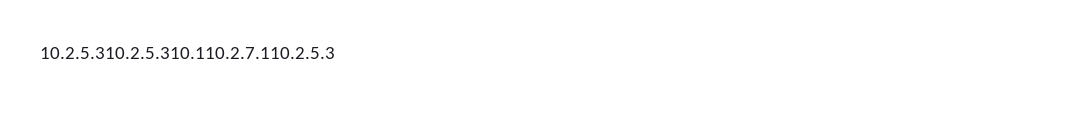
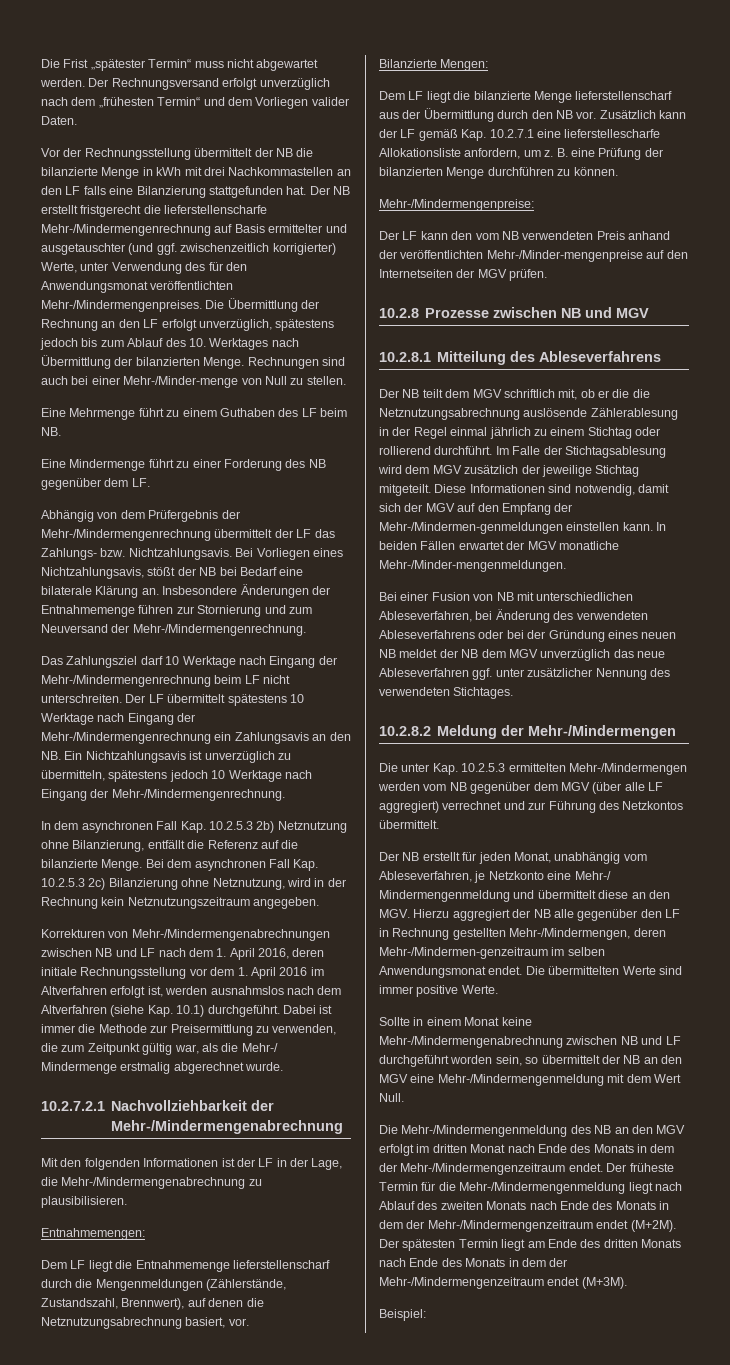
- 10.2.5.310.2.5.310.110.2.7.110.2.5.3
+ Die Frist „spätester Termin“ muss nicht abgewartet werden. Der Rechnungsversand erfolgt unverzüglich nach dem „frühesten Termin“ und dem Vorliegen valider Daten.
+ Vor der Rechnungsstellung übermittelt der NB die bilanzierte Menge in kWh mit drei Nachkommastellen an den LF falls eine Bilanzierung stattgefunden hat. Der NB erstellt fristgerecht die lieferstellenscharfe Mehr-/Mindermengenrechnung auf Basis ermittelter und ausgetauschter (und ggf. zwischenzeitlich korrigierter) Werte, unter Verwendung des für den Anwendungsmonat veröffentlichten Mehr-/Mindermengenpreises. Die Übermittlung der Rechnung an den LF erfolgt unverzüglich, spätestens jedoch bis zum Ablauf des 10. Werktages nach Übermittlung der bilanzierten Menge. Rechnungen sind auch bei einer Mehr-/Minder-menge von Null zu stellen.
+ Eine Mehrmenge führt zu einem Guthaben des LF beim NB.
+ Eine Mindermenge führt zu einer Forderung des NB gegenüber dem LF.
+ Abhängig von dem Prüfergebnis der Mehr-/Mindermengenrechnung übermittelt der LF das Zahlungs- bzw. Nichtzahlungsavis. Bei Vorliegen eines Nichtzahlungsavis, stößt der NB bei Bedarf eine bilaterale Klärung an. Insbesondere Änderungen der Entnahmemenge führen zur Stornierung und zum Neuversand der Mehr-/Mindermengenrechnung.
+ Das Zahlungsziel darf 10 Werktage nach Eingang der Mehr-/Mindermengenrechnung beim LF nicht unterschreiten. Der LF übermittelt spätestens 10 Werktage nach Eingang der Mehr-/Mindermengenrechnung ein Zahlungsavis an den NB. Ein Nichtzahlungsavis ist unverzüglich zu übermitteln, spätestens jedoch 10 Werktage nach Eingang der Mehr-/Mindermengenrechnung.
+ In dem asynchronen Fall Kap. 10.2.5.3 2b) Netznutzung ohne Bilanzierung, entfällt die Referenz auf die bilanzierte Menge. Bei dem asynchronen Fall Kap. 10.2.5.3 2c) Bilanzierung ohne Netznutzung, wird in der Rechnung kein Netznutzungszeitraum angegeben.
+ Korrekturen von Mehr-/Mindermengenabrechnungen zwischen NB und LF nach dem 1. April 2016, deren initiale Rechnungsstellung vor dem 1. April 2016 im Altverfahren erfolgt ist, werden ausnahmslos nach dem Altverfahren (siehe Kap. 10.1) durchgeführt. Dabei ist immer die Methode zur Preisermittlung zu verwenden, die zum Zeitpunkt gültig war, als die Mehr-/ Mindermenge erstmalig abgerechnet wurde.
+ 10.2.7.2.1 Nachvollziehbarkeit der Mehr-/Mindermengenabrechnung
+ Mit den folgenden Informationen ist der LF in der Lage, die Mehr-/Mindermengenabrechnung zu plausibilisieren.
+ Entnahmemengen:
+ Dem LF liegt die Entnahmemenge lieferstellenscharf durch die Mengenmeldungen (Zählerstände, Zustandszahl, Brennwert), auf denen die Netznutzungsabrechnung basiert, vor.
+ Bilanzierte Mengen:
+ Dem LF liegt die bilanzierte Menge lieferstellenscharf aus der Übermittlung durch den NB vor. Zusätzlich kann der LF gemäß Kap. 10.2.7.1 eine lieferstellescharfe Allokationsliste anfordern, um z. B. eine Prüfung der bilanzierten Menge durchführen zu können.
+ Mehr-/Mindermengenpreise:
+ Der LF kann den vom NB verwendeten Preis anhand der veröffentlichten Mehr-/Minder-mengenpreise auf den Internetseiten der MGV prüfen.
+ 10.2.8 Prozesse zwischen NB und MGV
+ 10.2.8.1 Mitteilung des Ableseverfahrens
+ Der NB teilt dem MGV schriftlich mit, ob er die die Netznutzungsabrechnung auslösende Zählerablesung in der Regel einmal jährlich zu einem Stichtag oder rollierend durchführt. Im Falle der Stichtagsablesung wird dem MGV zusätzlich der jeweilige Stichtag mitgeteilt. Diese Informationen sind notwendig, damit sich der MGV auf den Empfang der Mehr-/Mindermen-genmeldungen einstellen kann. In beiden Fällen erwartet der MGV monatliche Mehr-/Minder-mengenmeldungen.
+ Bei einer Fusion von NB mit unterschiedlichen Ableseverfahren, bei Änderung des verwendeten Ableseverfahrens oder bei der Gründung eines neuen NB meldet der NB dem MGV unverzüglich das neue Ableseverfahren ggf. unter zusätzlicher Nennung des verwendeten Stichtages.
+ 10.2.8.2 Meldung der Mehr-/Mindermengen
+ Die unter Kap. 10.2.5.3 ermittelten Mehr-/Mindermengen werden vom NB gegenüber dem MGV (über alle LF aggregiert) verrechnet und zur Führung des Netzkontos übermittelt.
+ Der NB erstellt für jeden Monat, unabhängig vom Ableseverfahren, je Netzkonto eine Mehr-/ Mindermengenmeldung und übermittelt diese an den MGV. Hierzu aggregiert der NB alle gegenüber den LF in Rechnung gestellten Mehr-/Mindermengen, deren Mehr-/Mindermen-genzeitraum im selben Anwendungsmonat endet. Die übermittelten Werte sind immer positive Werte.
+ Sollte in einem Monat keine Mehr-/Mindermengenabrechnung zwischen NB und LF durchgeführt worden sein, so übermittelt der NB an den MGV eine Mehr-/Mindermengenmeldung mit dem Wert Null.
+ Die Mehr-/Mindermengenmeldung des NB an den MGV erfolgt im dritten Monat nach Ende des Monats in dem der Mehr-/Mindermengenzeitraum endet. Der früheste Termin für die Mehr-/Mindermengenmeldung liegt nach Ablauf des zweiten Monats nach Ende des Monats in dem der Mehr-/Mindermengenzeitraum endet (M+2M). Der spätesten Termin liegt am Ende des dritten Monats nach Ende des Monats in dem der Mehr-/Mindermengenzeitraum endet (M+3M).
+ Beispiel:

